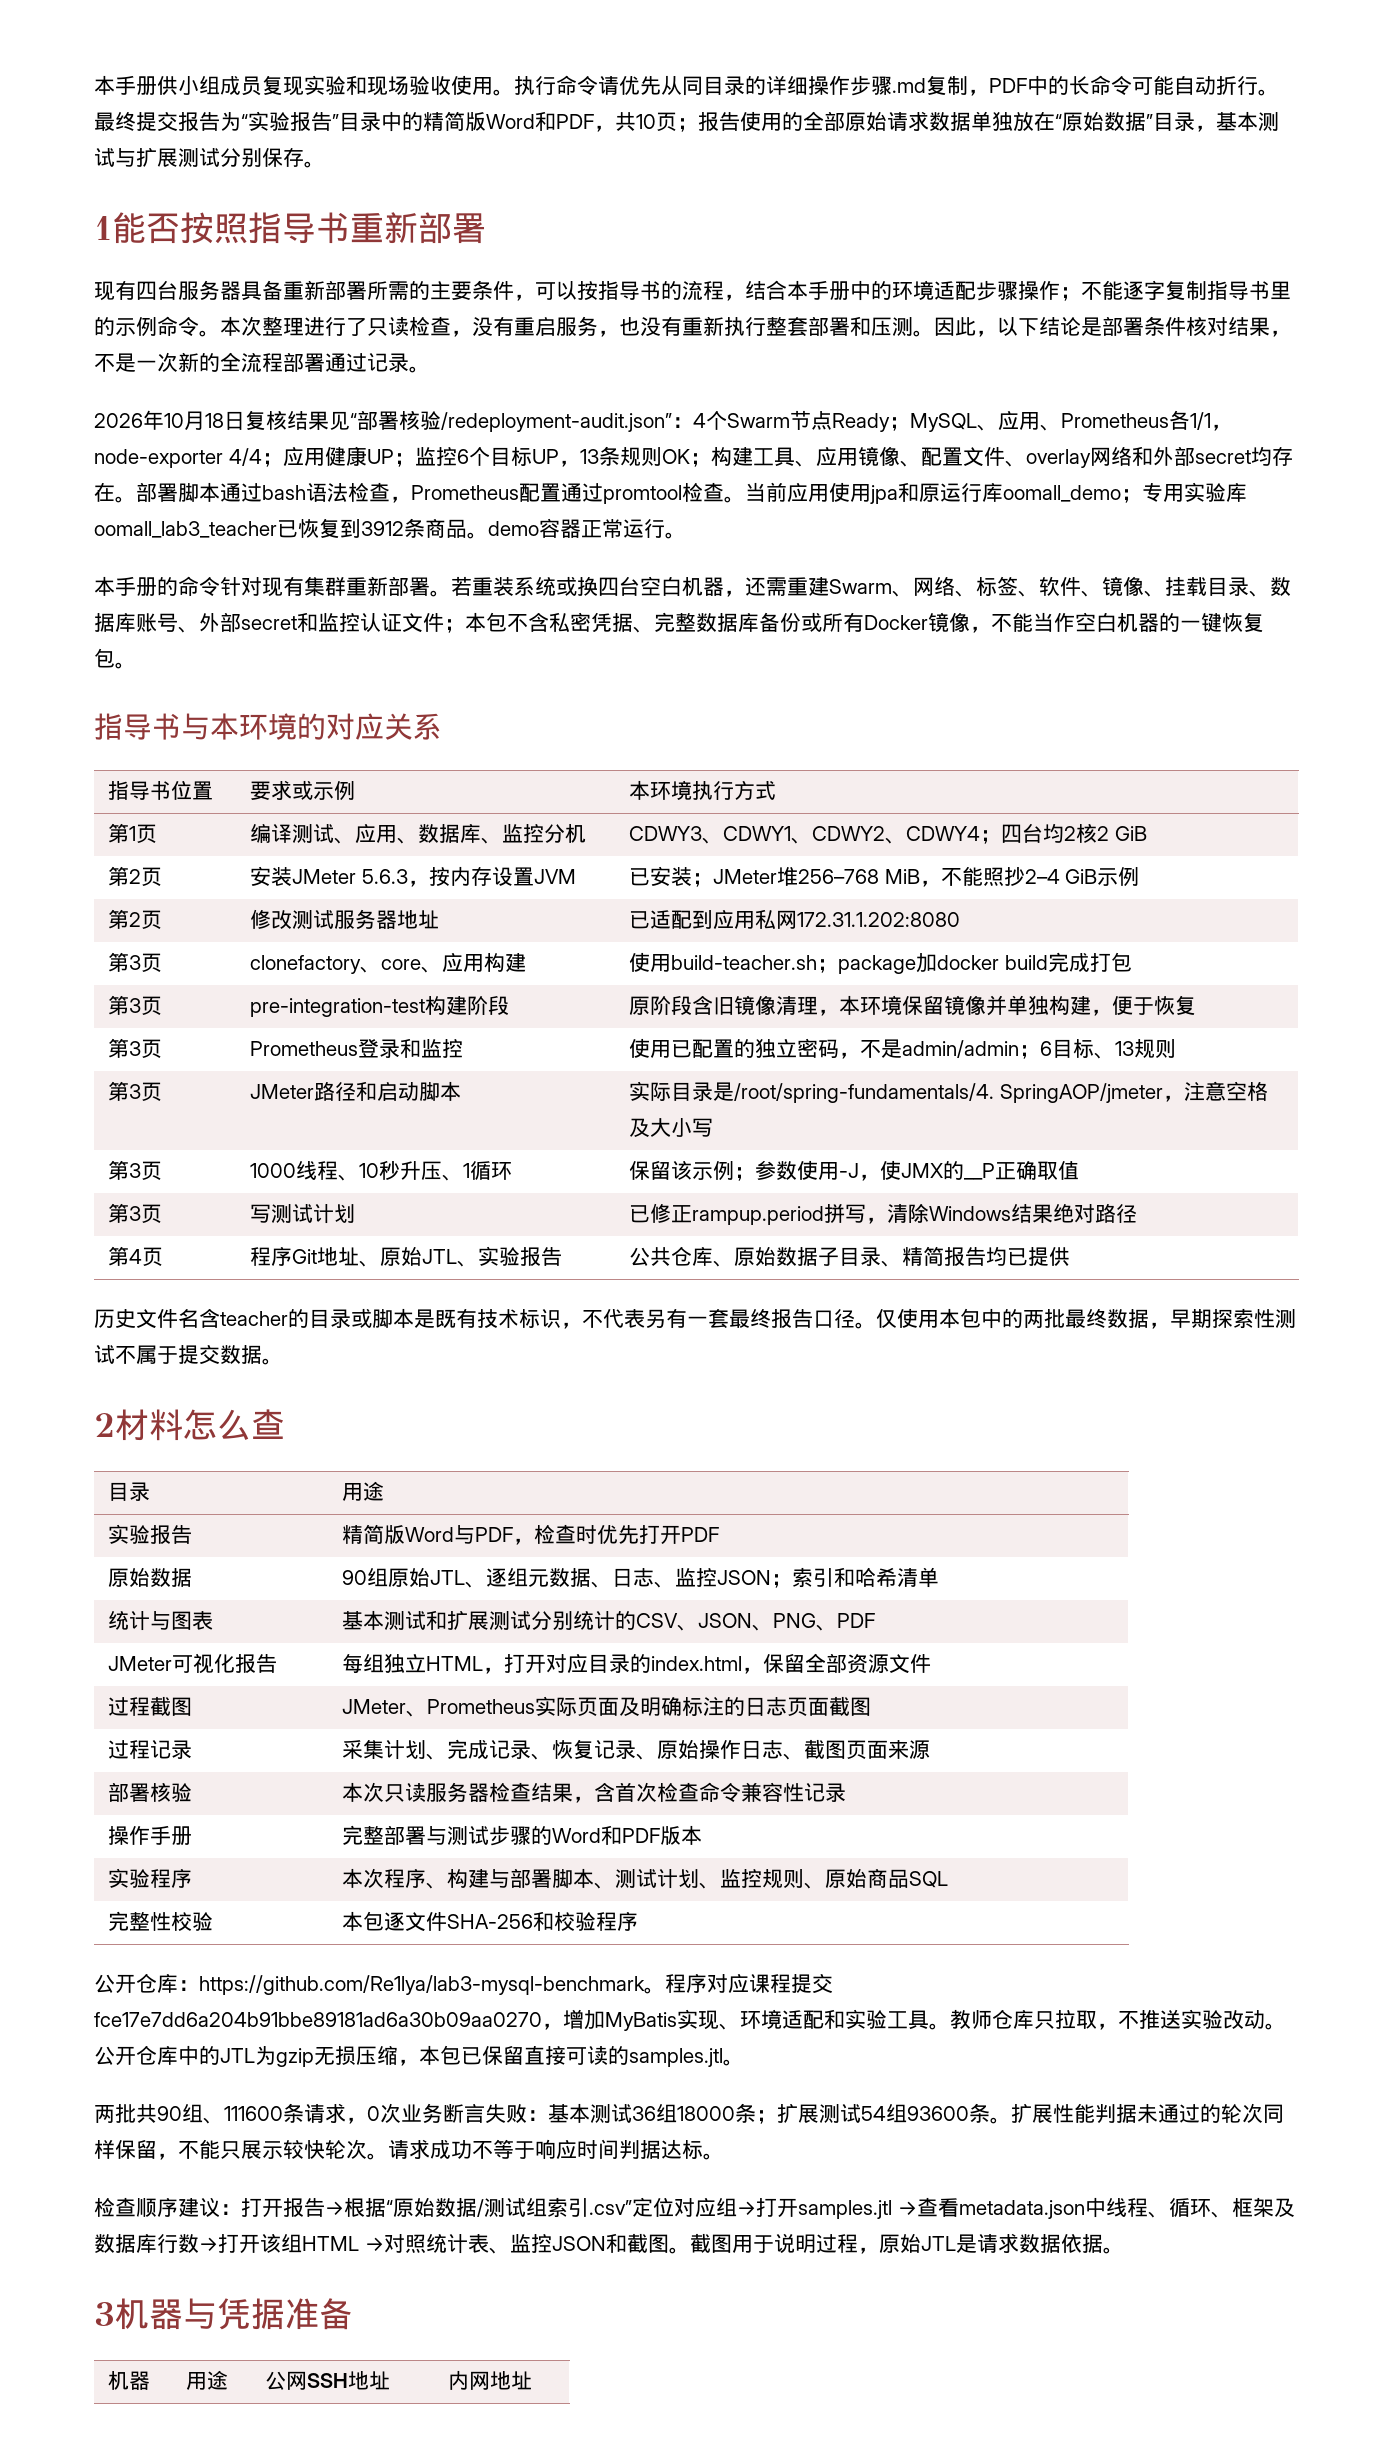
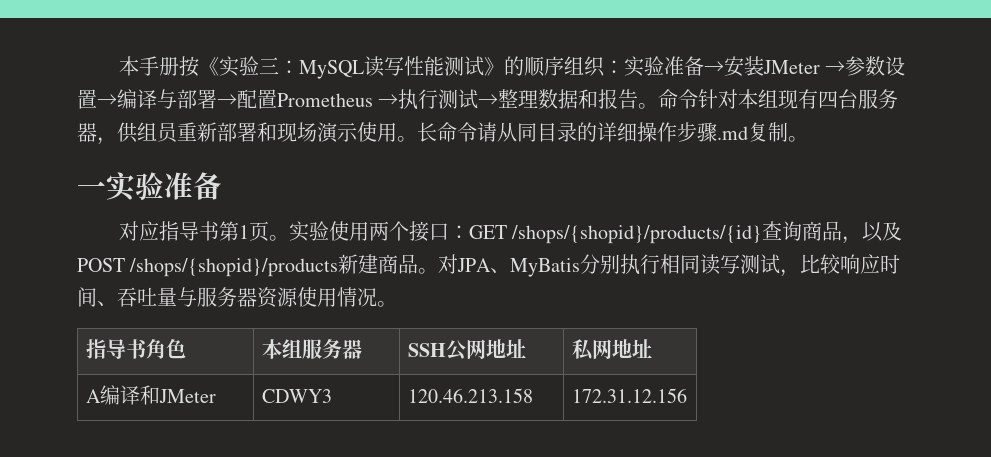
- 本手册供小组成员复现实验和现场验收使用。执行命令请优先从同目录的详细操作步骤.md复制，PDF中的长命令可能自动折行。最终提交报告为“实验报告”目录中的精简版Word和PDF，共10页；报告使用的全部原始请求数据单独放在“原始数据”目录，基本测试与扩展测试分别保存。
- 1能否按照指导书重新部署
- 现有四台服务器具备重新部署所需的主要条件，可以按指导书的流程，结合本手册中的环境适配步骤操作；不能逐字复制指导书里的示例命令。本次整理进行了只读检查，没有重启服务，也没有重新执行整套部署和压测。因此，以下结论是部署条件核对结果，不是一次新的全流程部署通过记录。
- 2026年10月18日复核结果见“部署核验/redeployment-audit.json”：4个Swarm节点Ready；MySQL、应用、Prometheus各1/1，node-exporter 4/4；应用健康UP；监控6个目标UP，13条规则OK；构建工具、应用镜像、配置文件、overlay网络和外部secret均存在。部署脚本通过bash语法检查，Prometheus配置通过promtool检查。当前应用使用jpa和原运行库oomall_demo；专用实验库oomall_lab3_teacher已恢复到3912条商品。demo容器正常运行。
- 本手册的命令针对现有集群重新部署。若重装系统或换四台空白机器，还需重建Swarm、网络、标签、软件、镜像、挂载目录、数据库账号、外部secret和监控认证文件；本包不含私密凭据、完整数据库备份或所有Docker镜像，不能当作空白机器的一键恢复包。
- 指导书与本环境的对应关系
- 指导书位置 | 要求或示例 | 本环境执行方式
- 第1页 | 编译测试、应用、数据库、监控分机 | CDWY3、CDWY1、CDWY2、CDWY4；四台均2核2 GiB
- 第2页 | 安装JMeter 5.6.3，按内存设置JVM | 已安装；JMeter堆256–768 MiB，不能照抄2–4 GiB示例
- 第2页 | 修改测试服务器地址 | 已适配到应用私网172.31.1.202:8080
- 第3页 | clonefactory、core、应用构建 | 使用build-teacher.sh；package加docker build完成打包
- 第3页 | pre-integration-test构建阶段 | 原阶段含旧镜像清理，本环境保留镜像并单独构建，便于恢复
- 第3页 | Prometheus登录和监控 | 使用已配置的独立密码，不是admin/admin；6目标、13规则
- 第3页 | JMeter路径和启动脚本 | 实际目录是/root/spring-fundamentals/4. SpringAOP/jmeter，注意空格及大小写
- 第3页 | 1000线程、10秒升压、1循环 | 保留该示例；参数使用-J，使JMX的__P正确取值
- 第3页 | 写测试计划 | 已修正rampup.period拼写，清除Windows结果绝对路径
- 第4页 | 程序Git地址、原始JTL、实验报告 | 公共仓库、原始数据子目录、精简报告均已提供
- 历史文件名含teacher的目录或脚本是既有技术标识，不代表另有一套最终报告口径。仅使用本包中的两批最终数据，早期探索性测试不属于提交数据。
- 2材料怎么查
- 目录 | 用途
- 实验报告 | 精简版Word与PDF，检查时优先打开PDF
- 原始数据 | 90组原始JTL、逐组元数据、日志、监控JSON；索引和哈希清单
- 统计与图表 | 基本测试和扩展测试分别统计的CSV、JSON、PNG、PDF
- JMeter可视化报告 | 每组独立HTML，打开对应目录的index.html，保留全部资源文件
- 过程截图 | JMeter、Prometheus实际页面及明确标注的日志页面截图
- 过程记录 | 采集计划、完成记录、恢复记录、原始操作日志、截图页面来源
- 部署核验 | 本次只读服务器检查结果，含首次检查命令兼容性记录
- 操作手册 | 完整部署与测试步骤的Word和PDF版本
- 实验程序 | 本次程序、构建与部署脚本、测试计划、监控规则、原始商品SQL
- 完整性校验 | 本包逐文件SHA-256和校验程序
- 公开仓库：https://github.com/Re1lya/lab3-mysql-benchmark。程序对应课程提交fce17e7dd6a204b91bbe89181ad6a30b09aa0270，增加MyBatis实现、环境适配和实验工具。教师仓库只拉取，不推送实验改动。公开仓库中的JTL为gzip无损压缩，本包已保留直接可读的samples.jtl。
- 两批共90组、111600条请求，0次业务断言失败：基本测试36组18000条；扩展测试54组93600条。扩展性能判据未通过的轮次同样保留，不能只展示较快轮次。请求成功不等于响应时间判据达标。
- 检查顺序建议：打开报告→根据“原始数据/测试组索引.csv”定位对应组→打开samples.jtl →查看metadata.json中线程、循环、框架及数据库行数→打开该组HTML →对照统计表、监控JSON和截图。截图用于说明过程，原始JTL是请求数据依据。
- 3机器与凭据准备
- 机器 | 用途 | 公网SSH地址 | 内网地址
+ 本手册按《实验三：MySQL读写性能测试》的顺序组织：实验准备→安装JMeter →参数设置→编译与部署→配置Prometheus →执行测试→整理数据和报告。命令针对本组现有四台服务器，供组员重新部署和现场演示使用。长命令请从同目录的详细操作步骤.md复制。
+ 一实验准备
+ 对应指导书第1页。实验使用两个接口：GET /shops/{shopid}/products/{id}查询商品，以及POST /shops/{shopid}/products新建商品。对JPA、MyBatis分别执行相同读写测试，比较响应时间、吞吐量与服务器资源使用情况。
+ 指导书角色 | 本组服务器 | SSH公网地址 | 私网地址
+ A编译和JMeter | CDWY3 | 120.46.213.158 | 172.31.12.156

